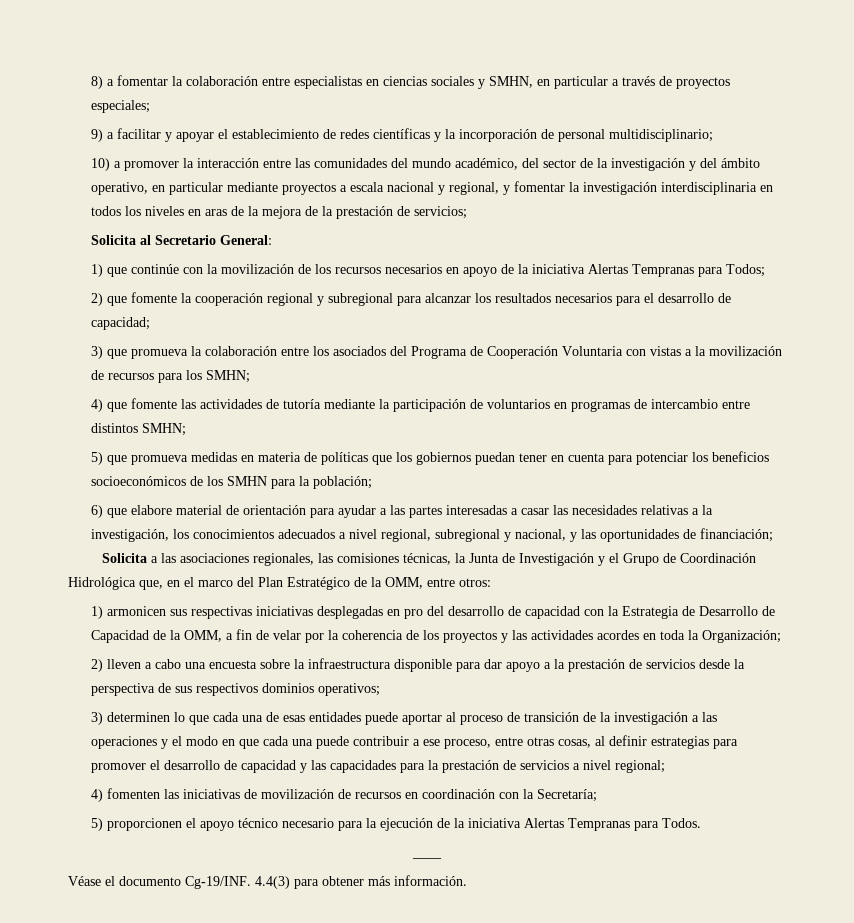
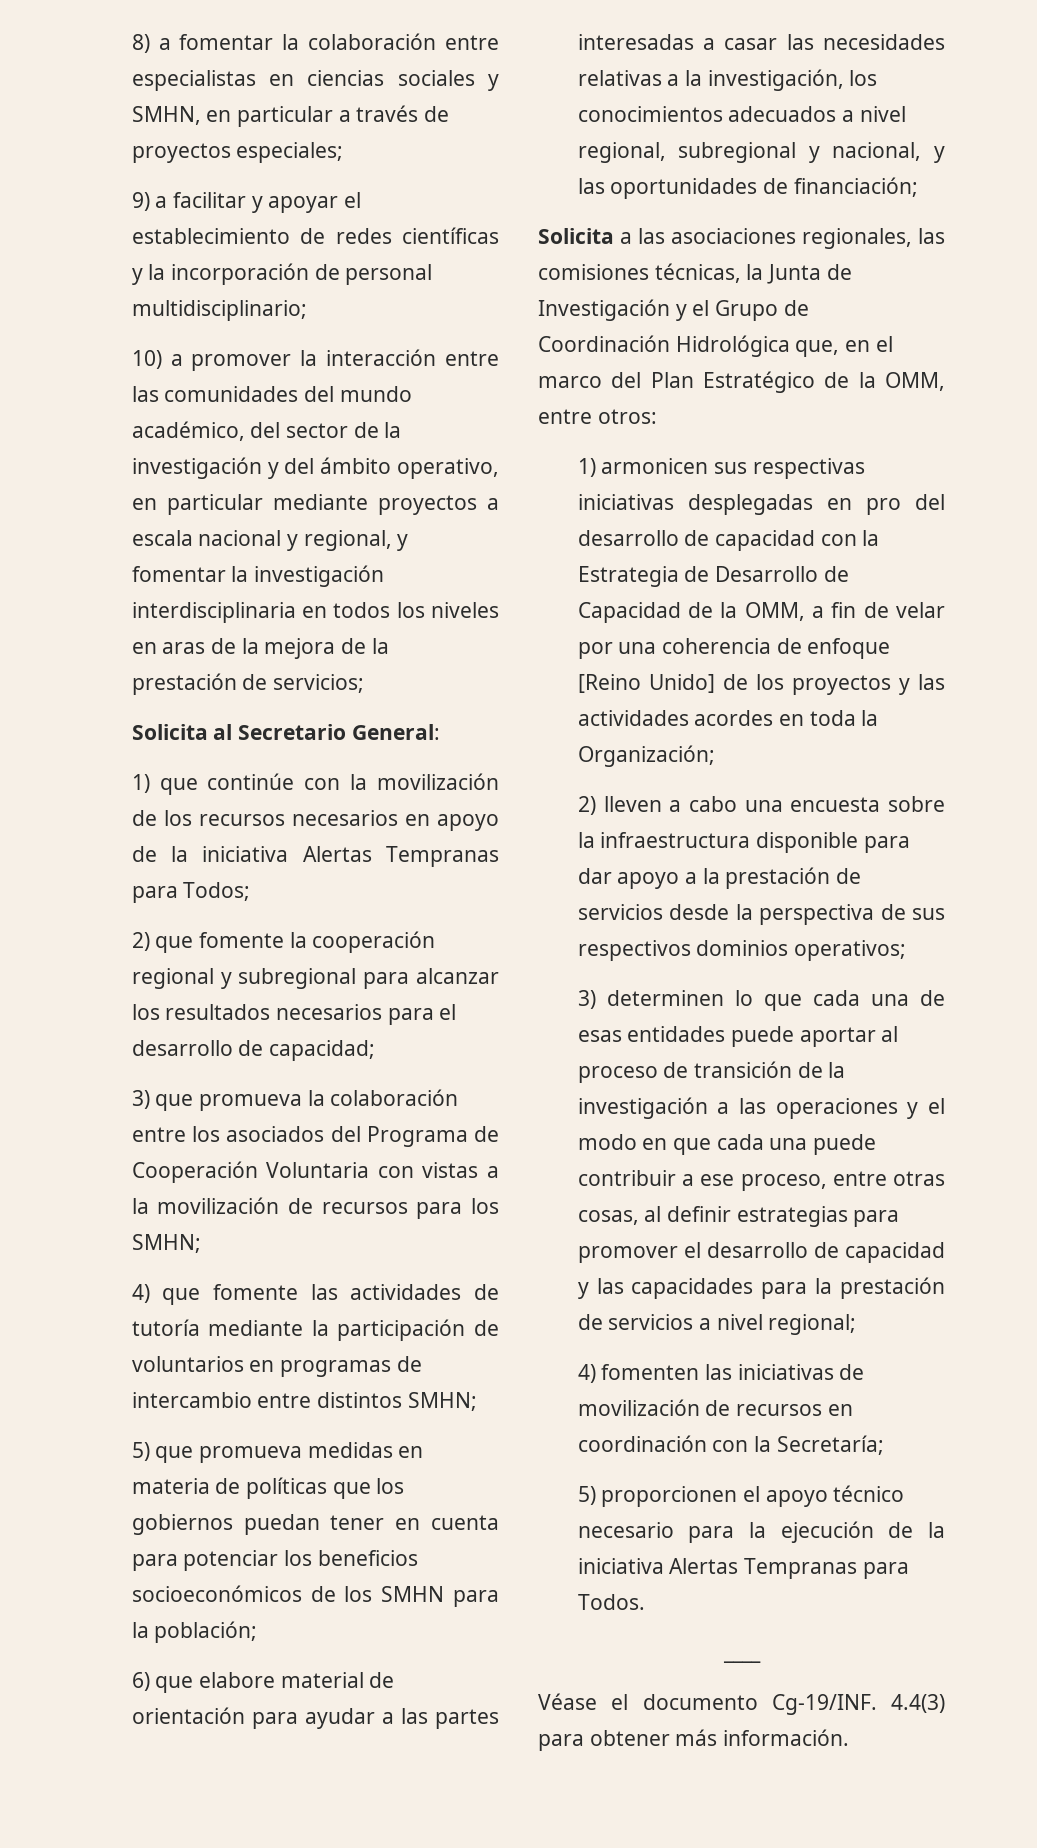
- 1) armonicen sus respectivas iniciativas desplegadas en pro del desarrollo de capacidad con la Estrategia de Desarrollo de Capacidad de la OMM, a fin de velar por la coherencia de los proyectos y las actividades acordes en toda la Organización;
+ 1) armonicen sus respectivas iniciativas desplegadas en pro del desarrollo de capacidad con la Estrategia de Desarrollo de Capacidad de la OMM, a fin de velar por una coherencia de enfoque [Reino Unido] de los proyectos y las actividades acordes en toda la Organización;

